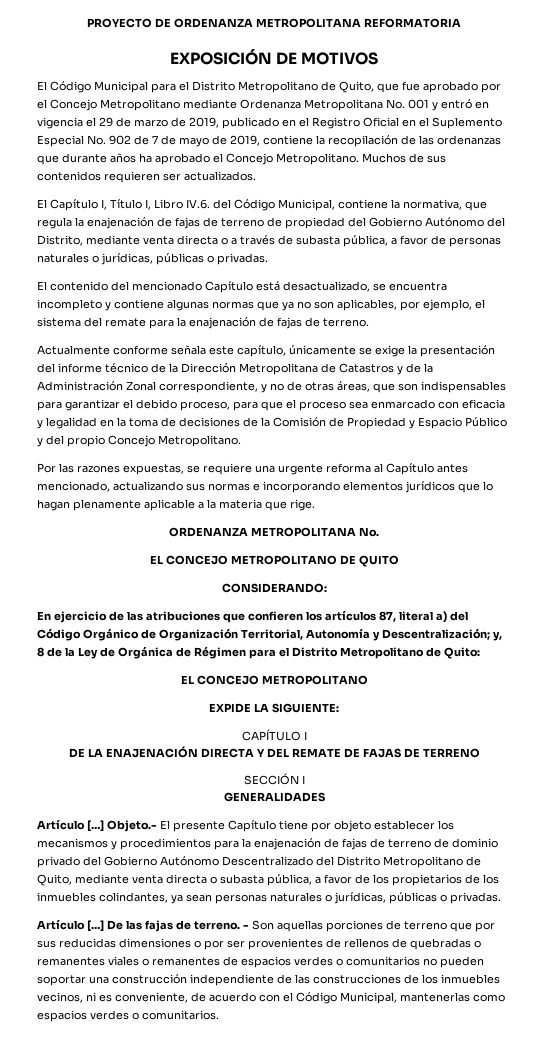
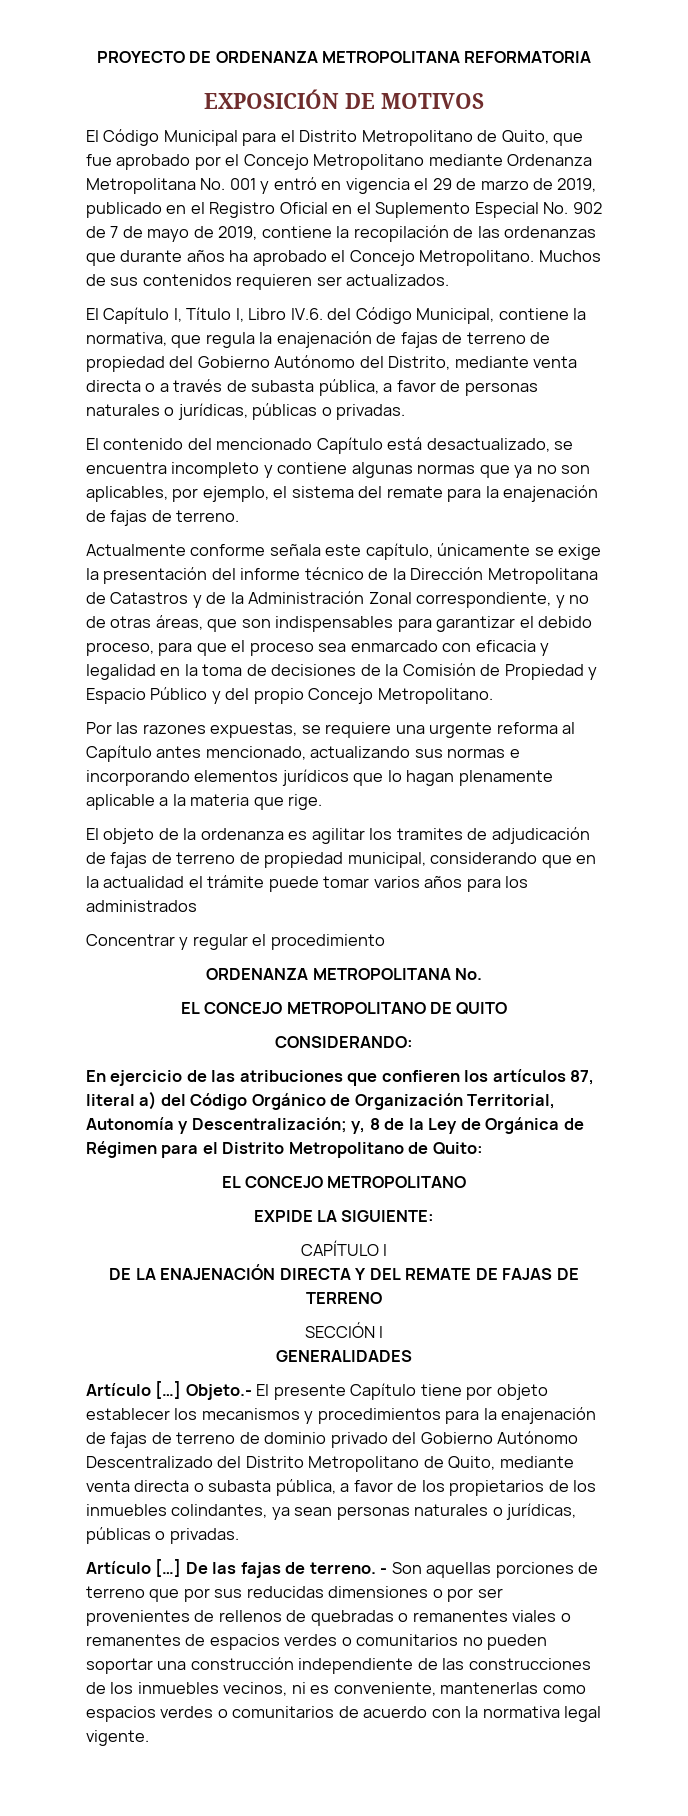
+ El objeto de la ordenanza es agilitar los tramites de adjudicación de fajas de terreno de propiedad municipal, considerando que en la actualidad el trámite puede tomar varios años para los administrados
+ Concentrar y regular el procedimiento
- - Son aquellas porciones de terreno que por sus reducidas dimensiones o por ser provenientes de rellenos de quebradas o remanentes viales o remanentes de espacios verdes o comunitarios no pueden soportar una construcción independiente de las construcciones de los inmuebles vecinos, ni es conveniente, de acuerdo con el Código Municipal, mantenerlas como espacios verdes o comunitarios.
+ - Son aquellas porciones de terreno que por sus reducidas dimensiones o por ser provenientes de rellenos de quebradas o remanentes viales o remanentes de espacios verdes o comunitarios no pueden soportar una construcción independiente de las construcciones de los inmuebles vecinos, ni es conveniente, mantenerlas como espacios verdes o comunitarios de acuerdo con la normativa legal vigente.

